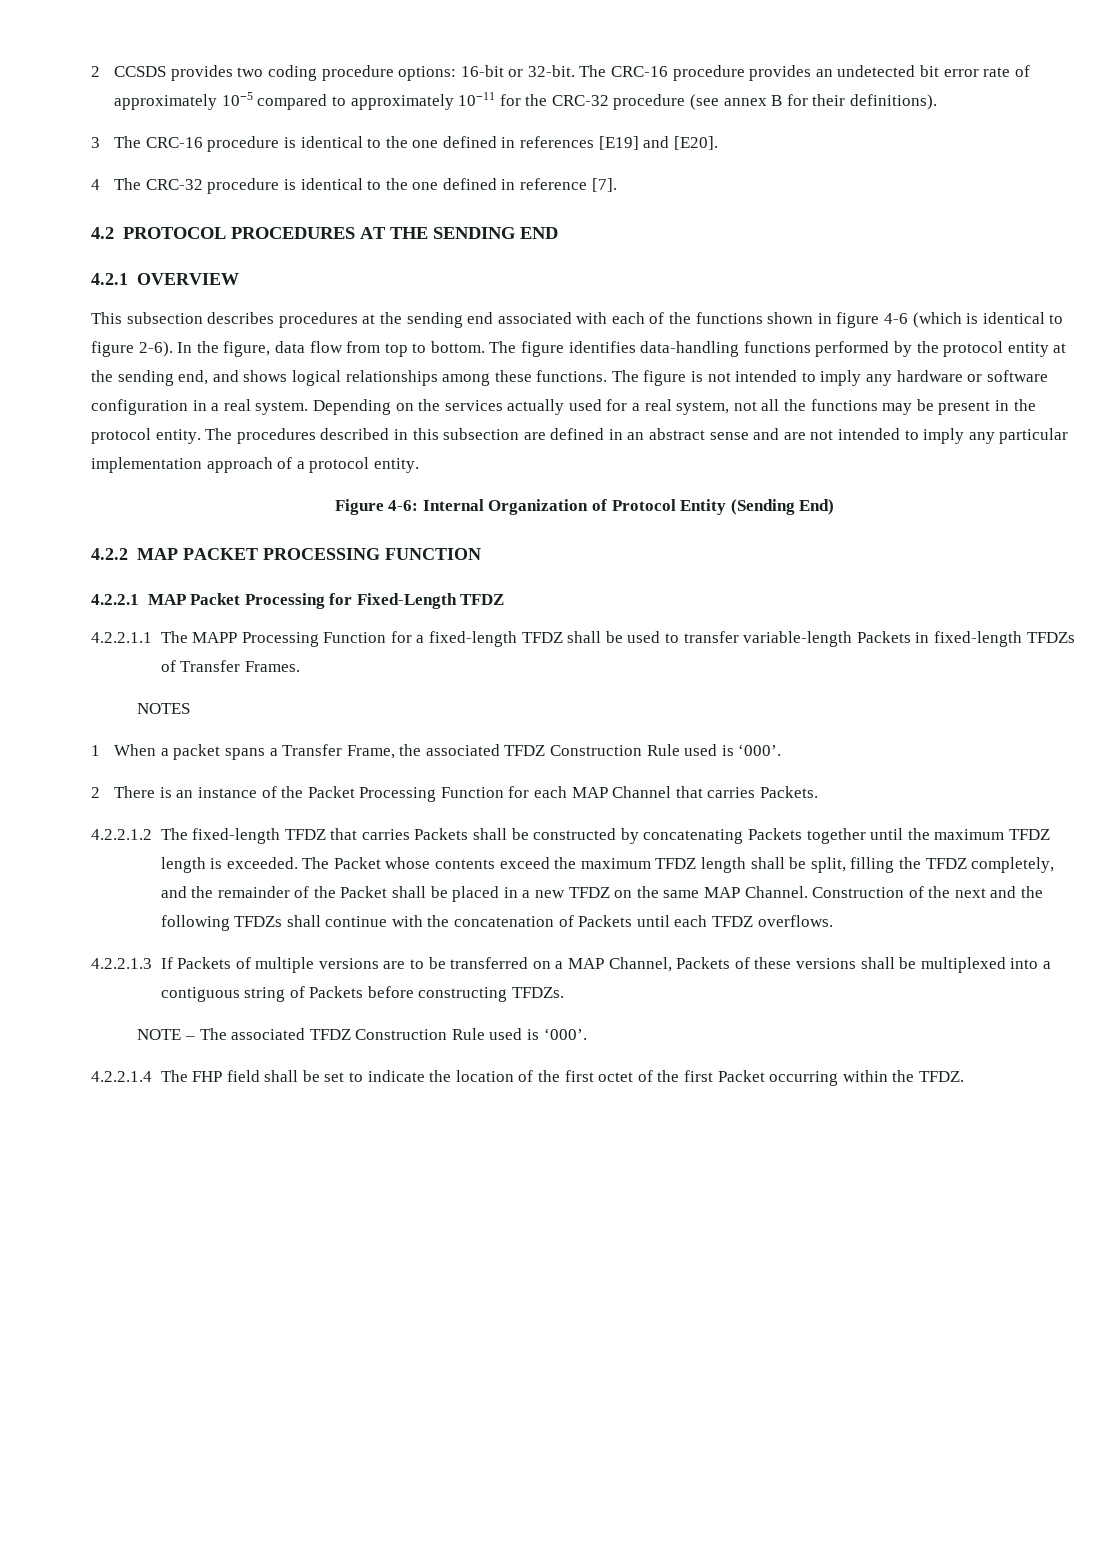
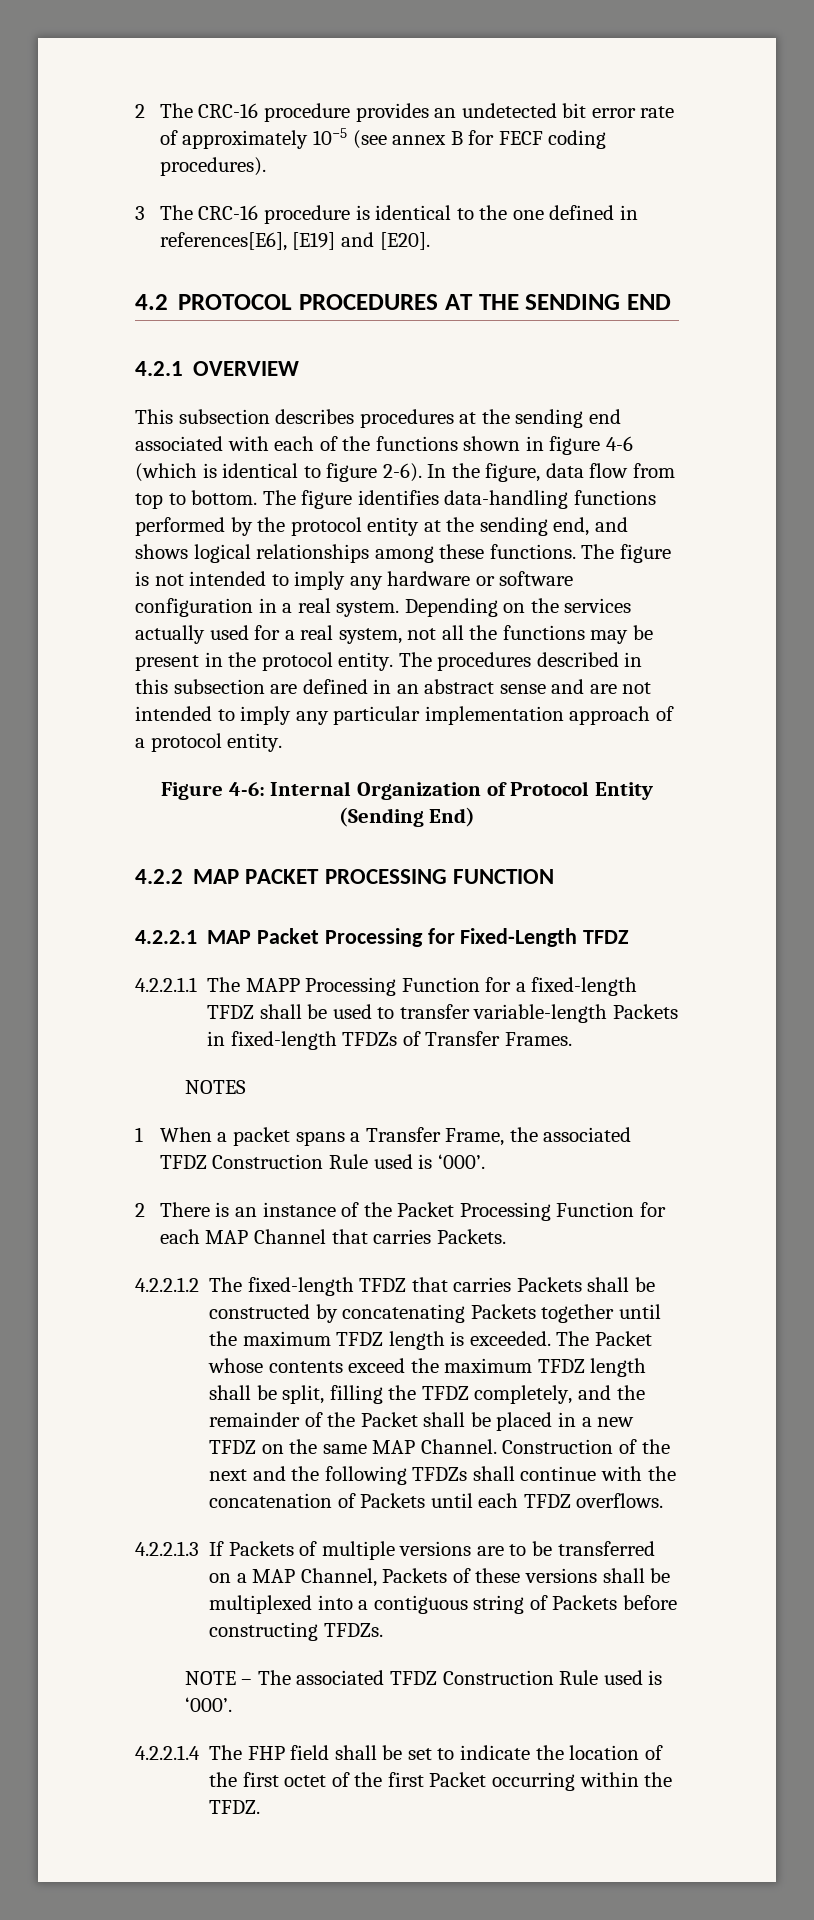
- 2 CCSDS provides two coding procedure options: 16-bit or 32-bit. The CRC-16 procedure provides an undetected bit error rate of approximately 10−5 compared to approximately 10−11 for the CRC-32 procedure (see annex B for their definitions).
+ 2 The CRC-16 procedure provides an undetected bit error rate of approximately 10−5 (see annex B for FECF coding procedures).
- 3 The CRC-16 procedure is identical to the one defined in references [E19] and [E20].
+ 3 The CRC-16 procedure is identical to the one defined in references[E6], [E19] and [E20].
- 4 The CRC-32 procedure is identical to the one defined in reference [7].

